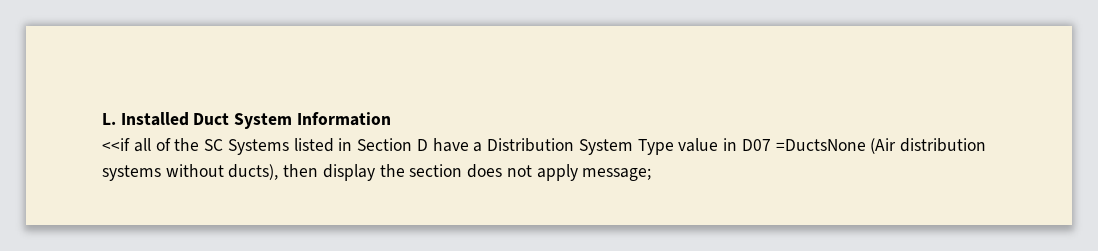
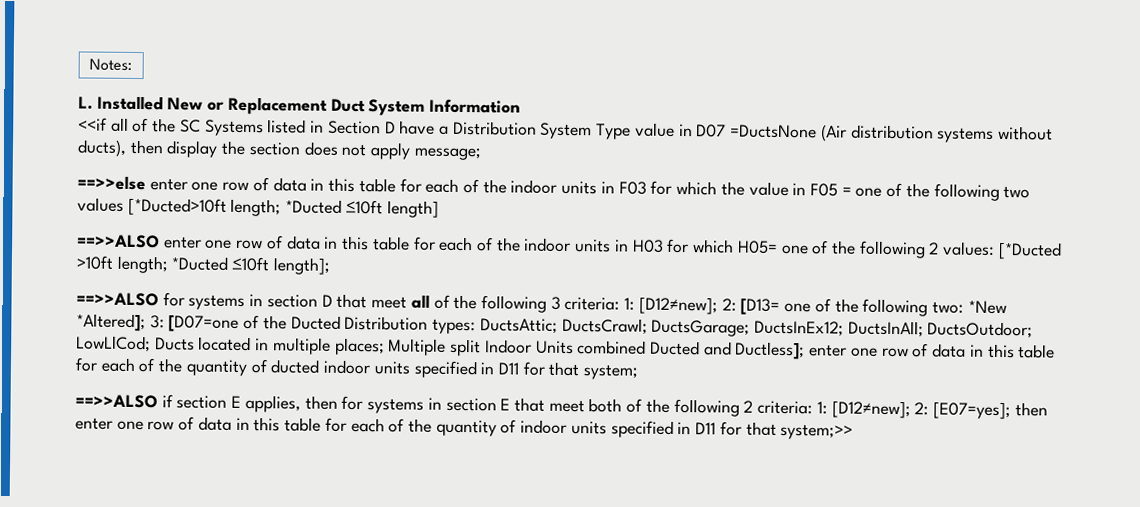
+ Notes:
- L. Installed Duct System Information
+ L. Installed New or Replacement Duct System Information
+ ==>>else enter one row of data in this table for each of the indoor units in F03 for which the value in F05 = one of the following two values [*Ducted>10ft length; *Ducted ≤10ft length]
+ ==>>ALSO enter one row of data in this table for each of the indoor units in H03 for which H05= one of the following 2 values: [*Ducted >10ft length; *Ducted ≤10ft length];
+ ==>>ALSO for systems in section D that meet all of the following 3 criteria: 1: [D12≠new]; 2: [D13= one of the following two: *New *Altered]; 3: [D07=one of the Ducted Distribution types: DuctsAttic; DuctsCrawl; DuctsGarage; DuctsInEx12; DuctsInAll; DuctsOutdoor; LowLlCod; Ducts located in multiple places; Multiple split Indoor Units combined Ducted and Ductless]; enter one row of data in this table for each of the quantity of ducted indoor units specified in D11 for that system;
+ ==>>ALSO if section E applies, then for systems in section E that meet both of the following 2 criteria: 1: [D12≠new]; 2: [E07=yes]; then enter one row of data in this table for each of the quantity of indoor units specified in D11 for that system;>>

